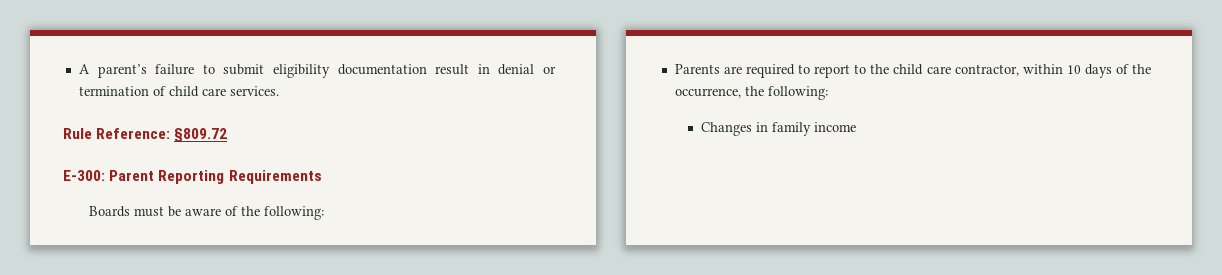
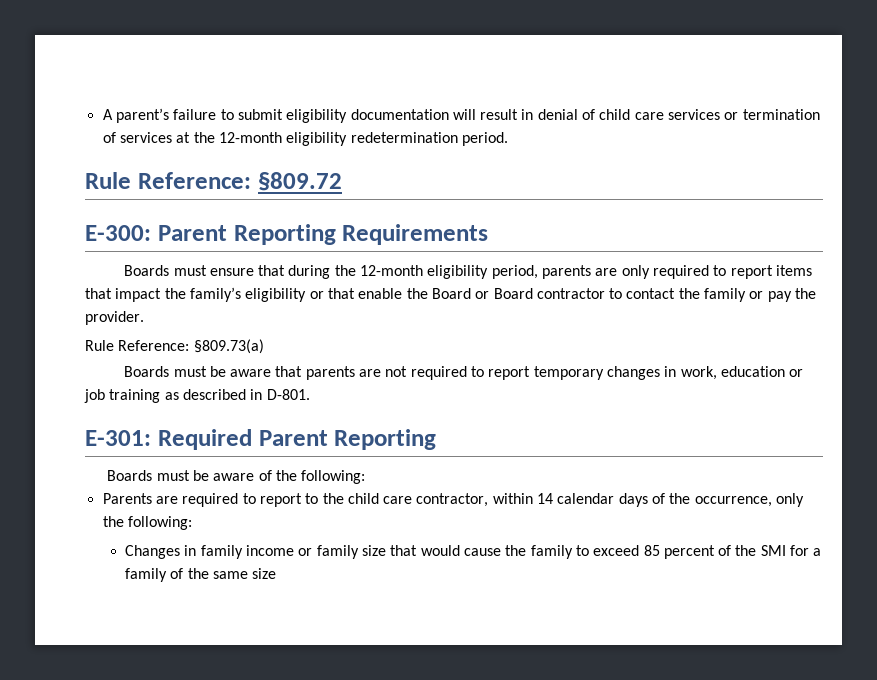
- A parent’s failure to submit eligibility documentation result in denial or termination of child care services.
+ A parent’s failure to submit eligibility documentation will result in denial of child care services or termination of services at the 12-month eligibility redetermination period.
+ Boards must ensure that during the 12-month eligibility period, parents are only required to report items that impact the family’s eligibility or that enable the Board or Board contractor to contact the family or pay the provider.
+ Rule Reference: §809.73(a)
+ Boards must be aware that parents are not required to report temporary changes in work, education or job training as described in D-801.
+ E-301: Required Parent Reporting
- Parents are required to report to the child care contractor, within 10 days of the occurrence, the following:
+ Parents are required to report to the child care contractor, within 14 calendar days of the occurrence, only the following:
- Changes in family income
+ Changes in family income or family size that would cause the family to exceed 85 percent of the SMI for a family of the same size

